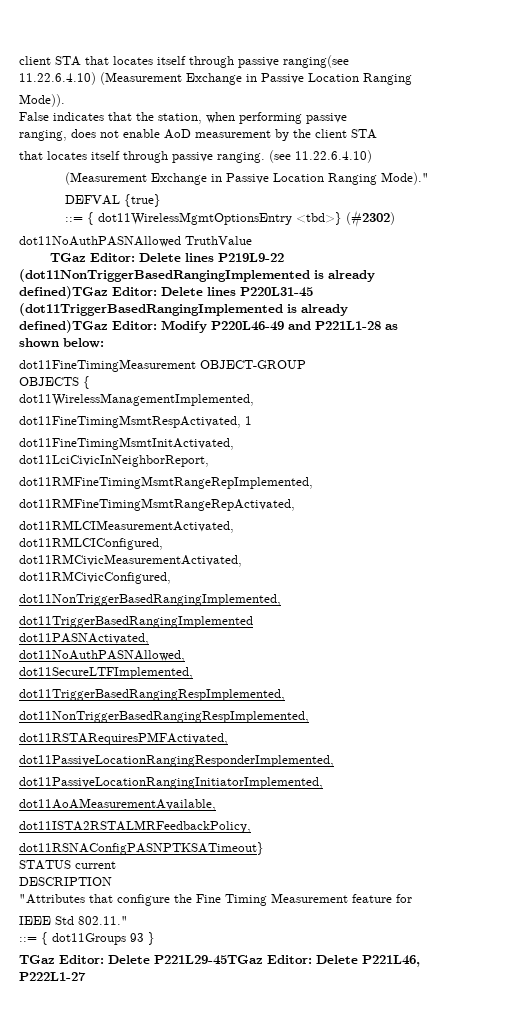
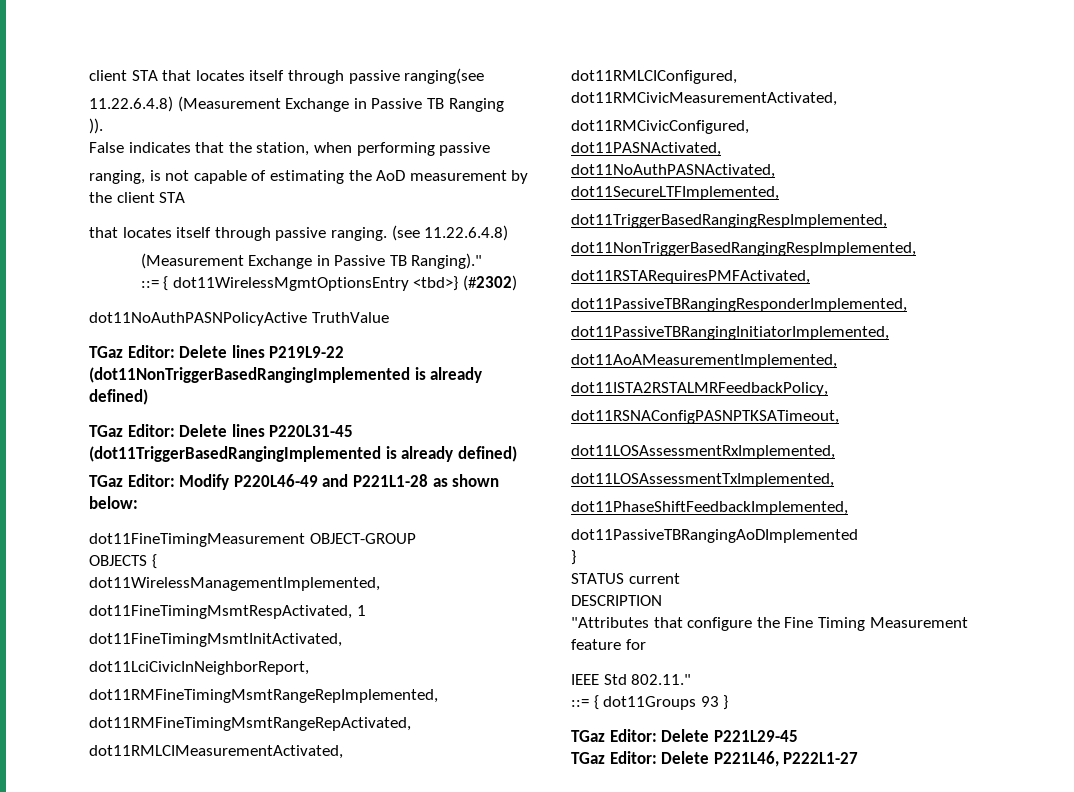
- 11.22.6.4.10) (Measurement Exchange in Passive Location Ranging
+ 11.22.6.4.8) (Measurement Exchange in Passive TB Ranging
- Mode)).
+ )).
- ranging, does not enable AoD measurement by the client STA
+ ranging, is not capable of estimating the AoD measurement by the client STA
- (see 11.22.6.4.10)
- (Measurement Exchange in Passive Location Ranging Mode)."
- DEFVAL {true}
+ (see 11.22.6.4.8)
+ (Measurement Exchange in Passive TB Ranging)."
- dot11NoAuthPASNAllowed TruthValue
+ dot11NoAuthPASNPolicyActive TruthValue
- TGaz Editor: Delete lines P219L9-22 (dot11NonTriggerBasedRangingImplemented is already defined)TGaz Editor: Delete lines P220L31-45 (dot11TriggerBasedRangingImplemented is already defined)TGaz Editor: Modify P220L46-49 and P221L1-28 as shown below:
+ TGaz Editor: Delete lines P219L9-22 (dot11NonTriggerBasedRangingImplemented is already defined)
+ TGaz Editor: Delete lines P220L31-45 (dot11TriggerBasedRangingImplemented is already defined)
+ TGaz Editor: Modify P220L46-49 and P221L1-28 as shown below:
- dot11NonTriggerBasedRangingImplemented,
- dot11TriggerBasedRangingImplemented
- dot11NoAuthPASNAllowed,
+ dot11NoAuthPASNActivated,
- dot11PassiveLocationRangingResponderImplemented,
- dot11PassiveLocationRangingInitiatorImplemented,
- dot11AoAMeasurementAvailable,
+ dot11PassiveTBRangingResponderImplemented,
+ dot11PassiveTBRangingInitiatorImplemented,
+ dot11AoAMeasurementImplemented,
  dot11ISTA2RSTALMRFeedbackPolicy,
- dot11RSNAConfigPASNPTKSATimeout}
+ dot11RSNAConfigPASNPTKSATimeout,
+ dot11LOSAssessmentRxImplemented,
+ dot11LOSAssessmentTxImplemented,
+ dot11PhaseShiftFeedbackImplemented,
+ dot11PassiveTBRangingAoDImplemented
+ }
- TGaz Editor: Delete P221L29-45TGaz Editor: Delete P221L46, P222L1-27
+ TGaz Editor: Delete P221L29-45
+ TGaz Editor: Delete P221L46, P222L1-27

